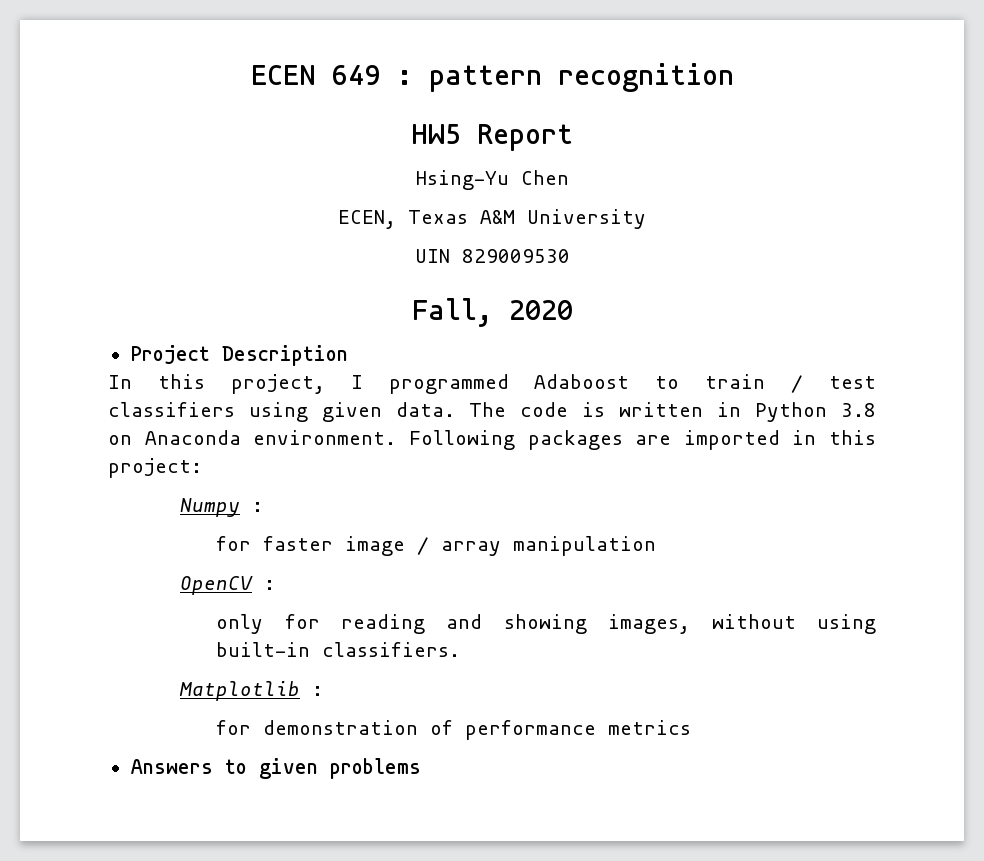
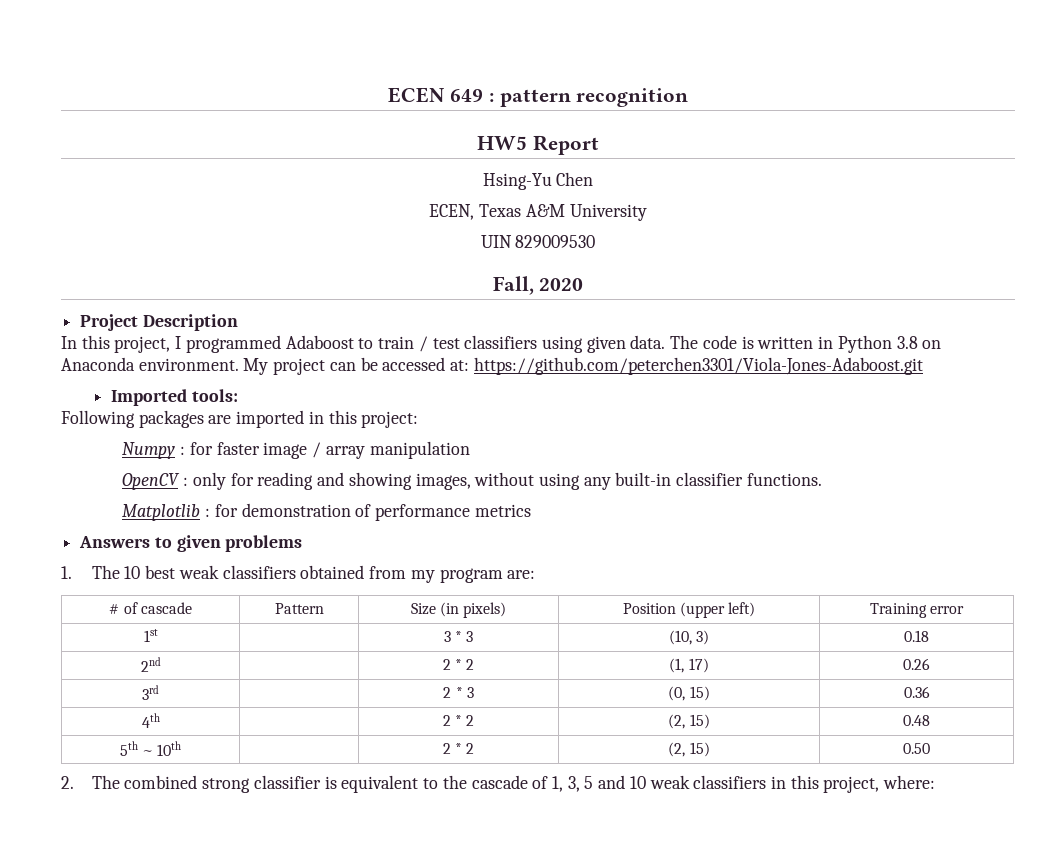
- The code is written in Python 3.8 on Anaconda environment. Following packages are imported in this project:
+ The code is written in Python 3.8 on Anaconda environment. My project can be accessed at: https://github.com/peterchen3301/Viola-Jones-Adaboost.git
+ Imported tools:
+ Following packages are imported in this project:
- Numpy :
- for faster image / array manipulation
+ Numpy : for faster image / array manipulation
- OpenCV :
- only for reading and showing images, without using built-in classifiers.
+ OpenCV : only for reading and showing images, without using any built-in classifier functions.
- Matplotlib :
- for demonstration of performance metrics
+ Matplotlib : for demonstration of performance metrics
+ 1. The 10 best weak classifiers obtained from my program are:
+ # of cascade | Pattern | Size (in pixels) | Position (upper left) | Training error
+ 1st | | 3 * 3 | (10, 3) | 0.18
+ 2nd | | 2 * 2 | (1, 17) | 0.26
+ 3rd | | 2 * 3 | (0, 15) | 0.36
+ 4th | | 2 * 2 | (2, 15) | 0.48
+ 5th ~ 10th | | 2 * 2 | (2, 15) | 0.50
+ 2. The combined strong classifier is equivalent to the cascade of 1, 3, 5 and 10 weak classifiers in this project, where:

